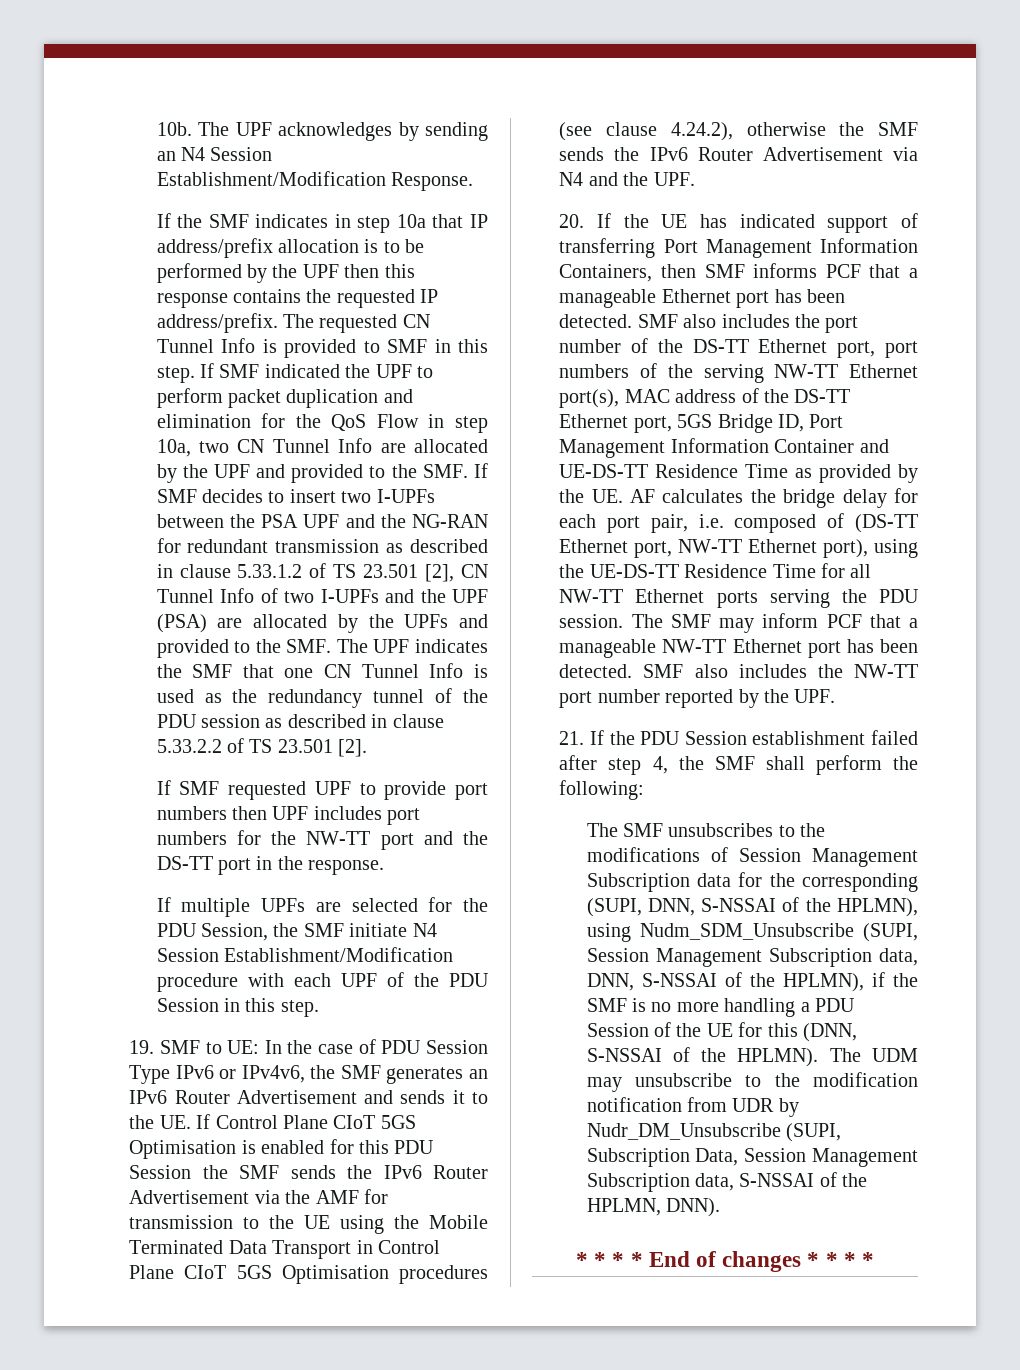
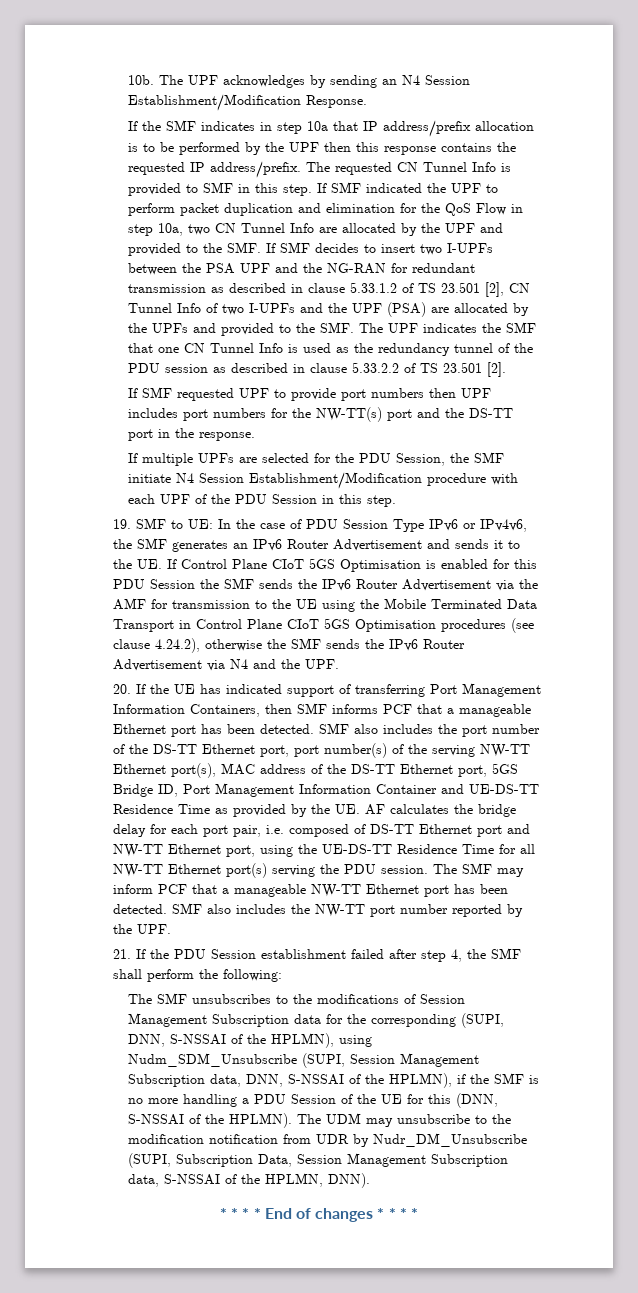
- If SMF requested UPF to provide port numbers then UPF includes port numbers for the NW-TT port and the DS-TT port in the response.
+ If SMF requested UPF to provide port numbers then UPF includes port numbers for the NW-TT(s) port and the DS-TT port in the response.
- SMF also includes the port number of the DS-TT Ethernet port, port numbers of the serving NW-TT Ethernet port(s), MAC address of the DS-TT Ethernet port, 5GS Bridge ID, Port Management Information Container and UE-DS-TT Residence Time as provided by the UE. AF calculates the bridge delay for each port pair, i.e. composed of (DS-TT Ethernet port, NW-TT Ethernet port), using the UE-DS-TT Residence Time for all NW-TT Ethernet ports serving the PDU session.
+ SMF also includes the port number of the DS-TT Ethernet port, port number(s) of the serving NW-TT Ethernet port(s), MAC address of the DS-TT Ethernet port, 5GS Bridge ID, Port Management Information Container and UE-DS-TT Residence Time as provided by the UE. AF calculates the bridge delay for each port pair, i.e. composed of DS-TT Ethernet port and NW-TT Ethernet port, using the UE-DS-TT Residence Time for all NW-TT Ethernet port(s) serving the PDU session.

